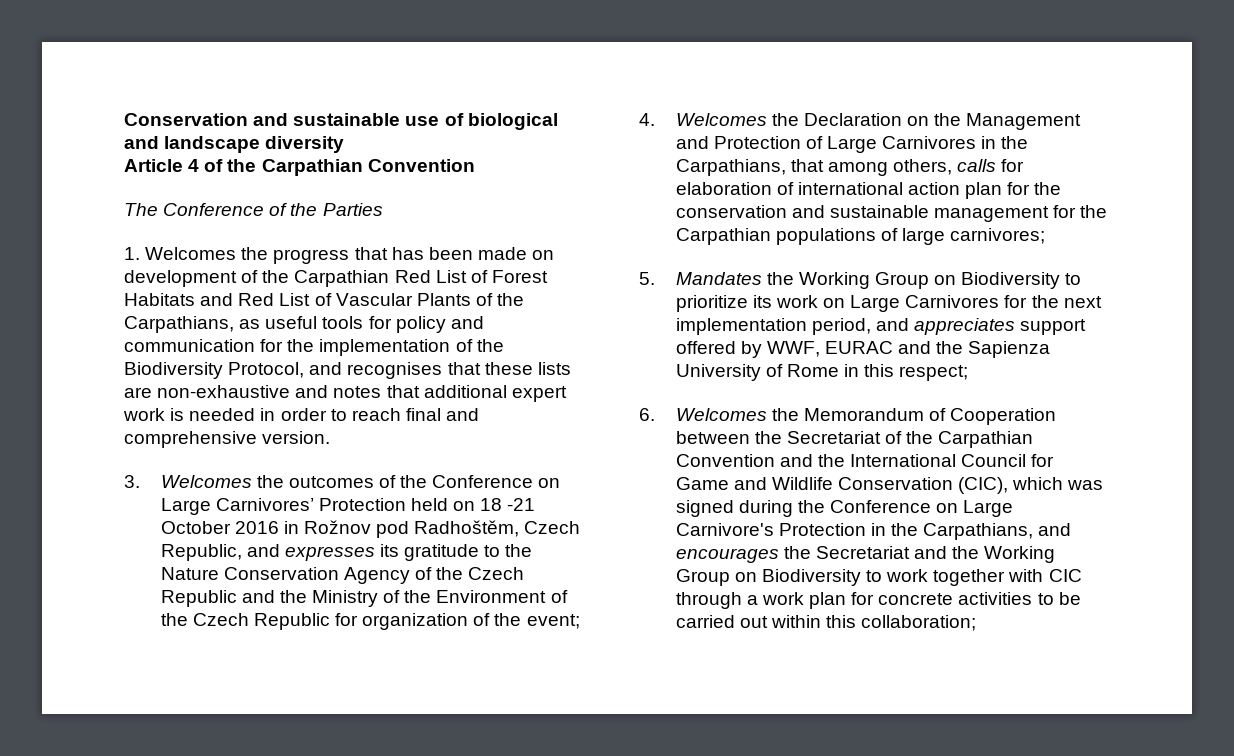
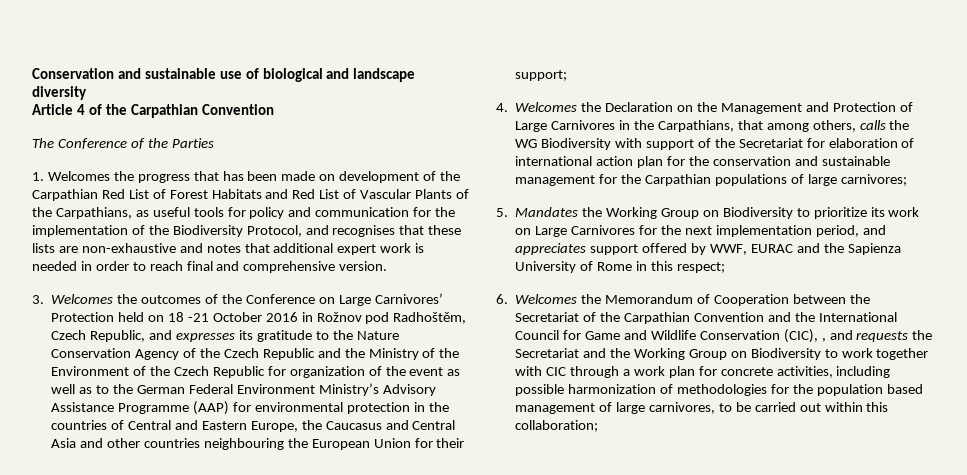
- 3. Welcomes the outcomes of the Conference on Large Carnivores’ Protection held on 18 -21 October 2016 in Rožnov pod Radhoštěm, Czech Republic, and expresses its gratitude to the Nature Conservation Agency of the Czech Republic and the Ministry of the Environment of the Czech Republic for organization of the event;
+ 3. Welcomes the outcomes of the Conference on Large Carnivores’ Protection held on 18 -21 October 2016 in Rožnov pod Radhoštěm, Czech Republic, and expresses its gratitude to the Nature Conservation Agency of the Czech Republic and the Ministry of the Environment of the Czech Republic for organization of the event as well as to the German Federal Environment Ministry’s Advisory Assistance Programme (AAP) for environmental protection in the countries of Central and Eastern Europe, the Caucasus and Central Asia and other countries neighbouring the European Union for their support;
- 4. Welcomes the Declaration on the Management and Protection of Large Carnivores in the Carpathians, that among others, calls for elaboration of international action plan for the conservation and sustainable management for the Carpathian populations of large carnivores;
+ 4. Welcomes the Declaration on the Management and Protection of Large Carnivores in the Carpathians, that among others, calls the WG Biodiversity with support of the Secretariat for elaboration of international action plan for the conservation and sustainable management for the Carpathian populations of large carnivores;
- 6. Welcomes the Memorandum of Cooperation between the Secretariat of the Carpathian Convention and the International Council for Game and Wildlife Conservation (CIC), which was signed during the Conference on Large Carnivore's Protection in the Carpathians, and encourages the Secretariat and the Working Group on Biodiversity to work together with CIC through a work plan for concrete activities to be carried out within this collaboration;
+ 6. Welcomes the Memorandum of Cooperation between the Secretariat of the Carpathian Convention and the International Council for Game and Wildlife Conservation (CIC), , and requests the Secretariat and the Working Group on Biodiversity to work together with CIC through a work plan for concrete activities, including possible harmonization of methodologies for the population based management of large carnivores, to be carried out within this collaboration;

